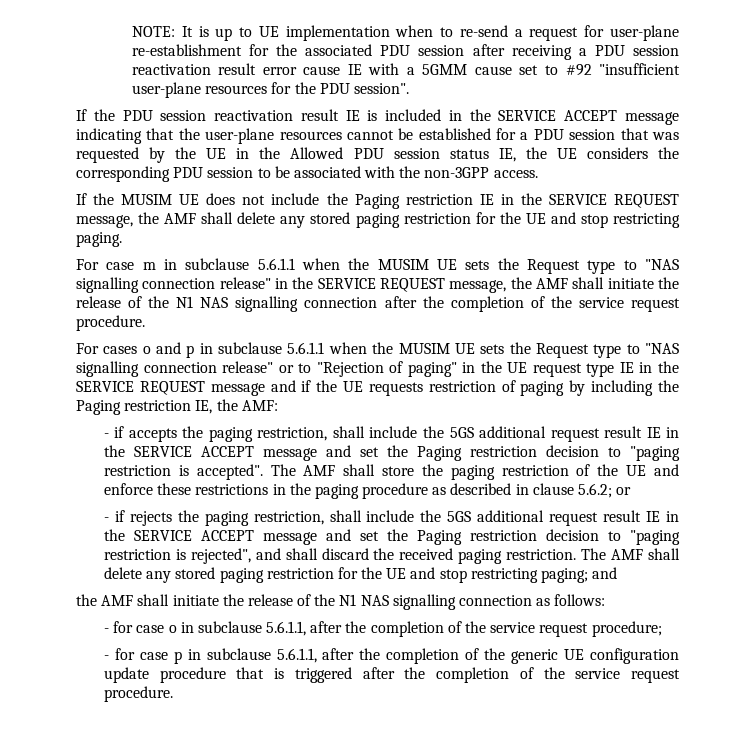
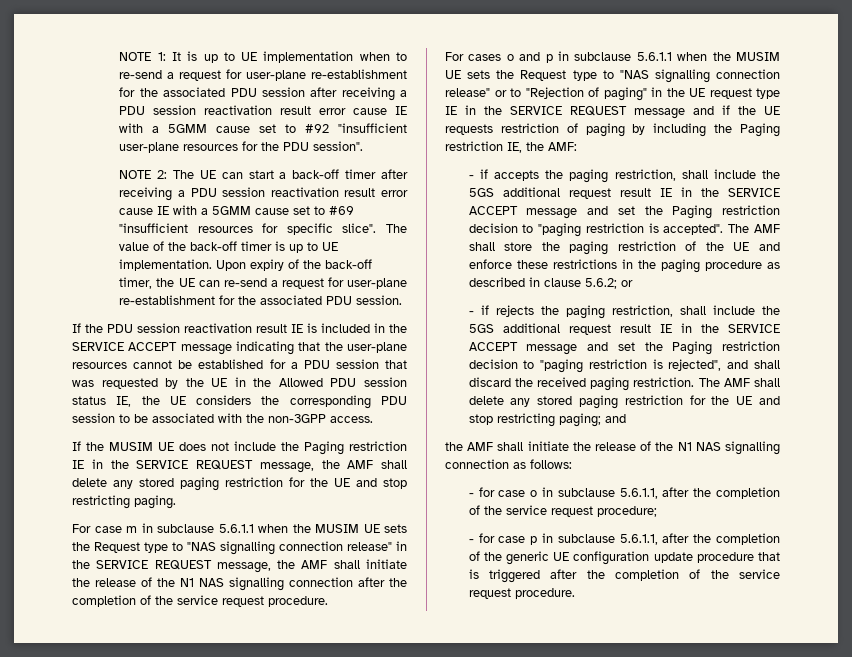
- NOTE: It is up to UE implementation when to re-send a request for user-plane re-establishment for the associated PDU session after receiving a PDU session reactivation result error cause IE with a 5GMM cause set to #92 "insufficient user-plane resources for the PDU session".
+ NOTE 1: It is up to UE implementation when to re-send a request for user-plane re-establishment for the associated PDU session after receiving a PDU session reactivation result error cause IE with a 5GMM cause set to #92 "insufficient user-plane resources for the PDU session".
+ NOTE 2: The UE can start a back-off timer after receiving a PDU session reactivation result error cause IE with a 5GMM cause set to #69 "insufficient resources for specific slice". The value of the back-off timer is up to UE implementation. Upon expiry of the back-off timer, the UE can re-send a request for user-plane re-establishment for the associated PDU session.

